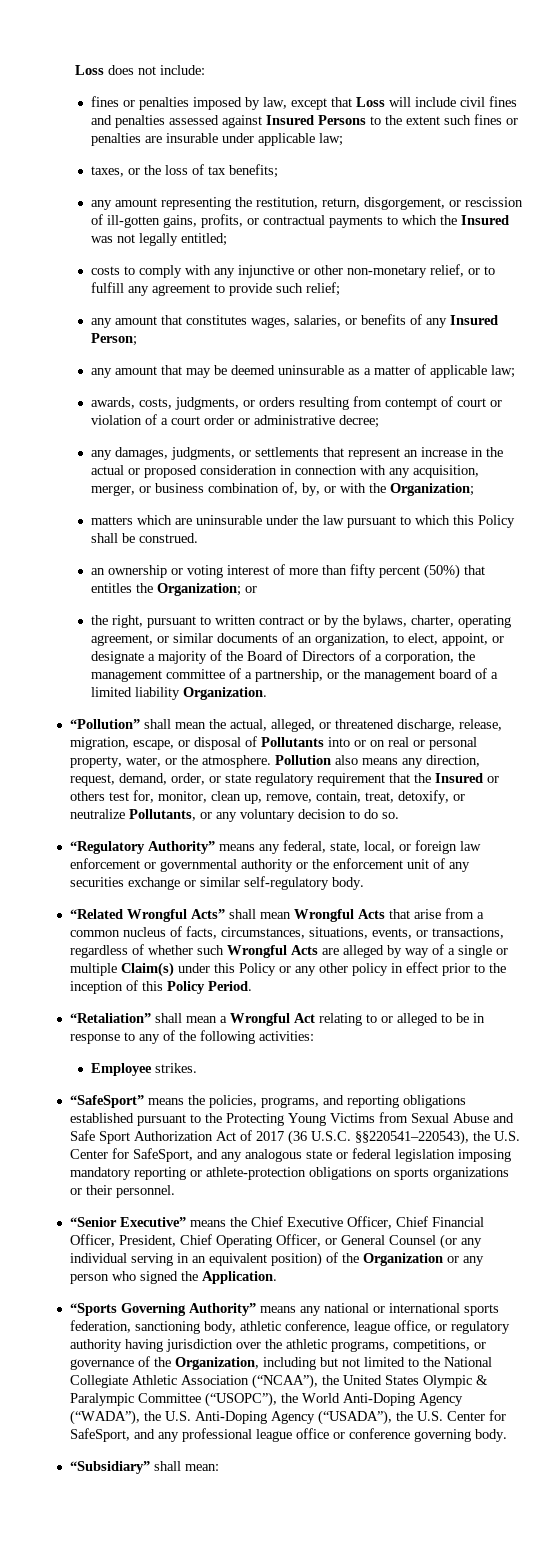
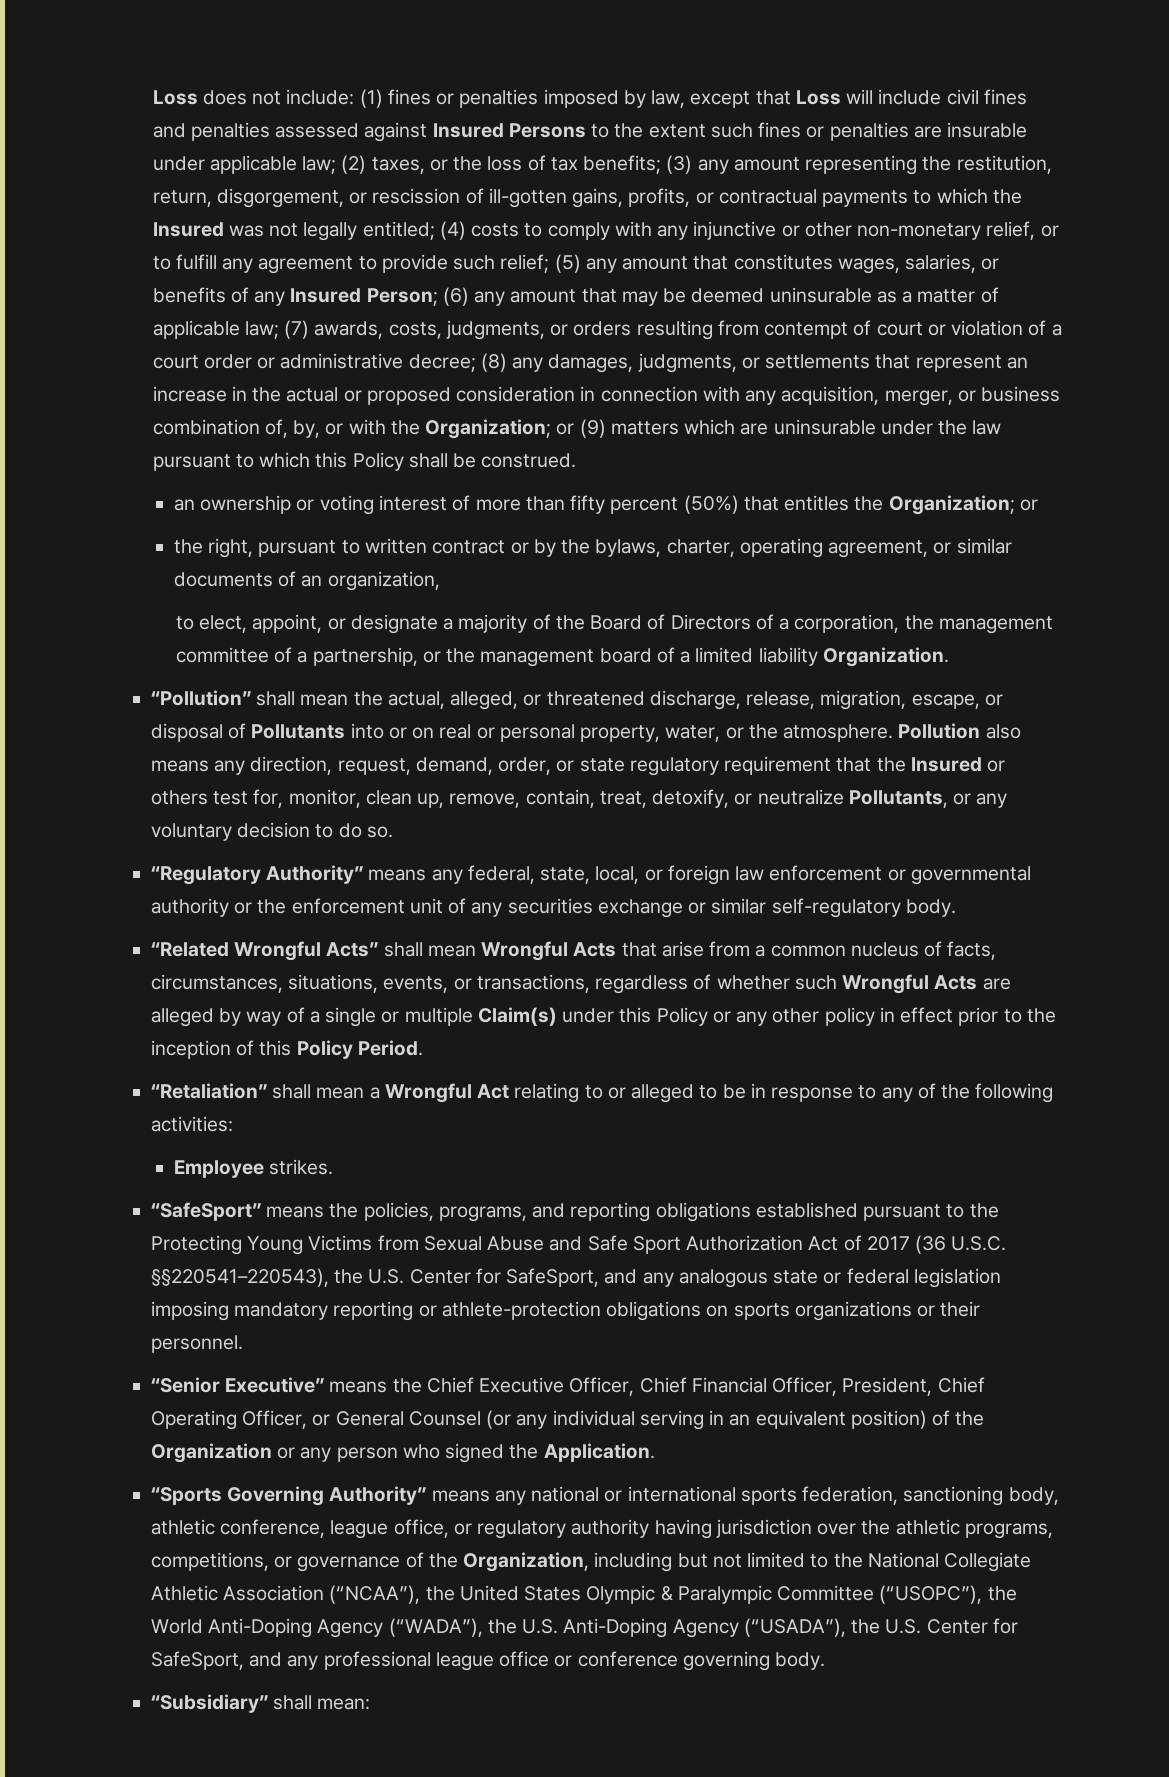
- Loss does not include:
- fines or penalties imposed by law, except that Loss will include civil fines and penalties assessed against Insured Persons to the extent such fines or penalties are insurable under applicable law;
- taxes, or the loss of tax benefits;
- any amount representing the restitution, return, disgorgement, or rescission of ill-gotten gains, profits, or contractual payments to which the Insured was not legally entitled;
- costs to comply with any injunctive or other non-monetary relief, or to fulfill any agreement to provide such relief;
- any amount that constitutes wages, salaries, or benefits of any Insured Person;
- any amount that may be deemed uninsurable as a matter of applicable law;
- awards, costs, judgments, or orders resulting from contempt of court or violation of a court order or administrative decree;
- any damages, judgments, or settlements that represent an increase in the actual or proposed consideration in connection with any acquisition, merger, or business combination of, by, or with the Organization;
- matters which are uninsurable under the law pursuant to which this Policy shall be construed.
+ Loss does not include: (1) fines or penalties imposed by law, except that Loss will include civil fines and penalties assessed against Insured Persons to the extent such fines or penalties are insurable under applicable law; (2) taxes, or the loss of tax benefits; (3) any amount representing the restitution, return, disgorgement, or rescission of ill-gotten gains, profits, or contractual payments to which the Insured was not legally entitled; (4) costs to comply with any injunctive or other non-monetary relief, or to fulfill any agreement to provide such relief; (5) any amount that constitutes wages, salaries, or benefits of any Insured Person; (6) any amount that may be deemed uninsurable as a matter of applicable law; (7) awards, costs, judgments, or orders resulting from contempt of court or violation of a court order or administrative decree; (8) any damages, judgments, or settlements that represent an increase in the actual or proposed consideration in connection with any acquisition, merger, or business combination of, by, or with the Organization; or (9) matters which are uninsurable under the law pursuant to which this Policy shall be construed.
- the right, pursuant to written contract or by the bylaws, charter, operating agreement, or similar documents of an organization, to elect, appoint, or designate a majority of the Board of Directors of a corporation, the management committee of a partnership, or the management board of a limited liability Organization.
+ the right, pursuant to written contract or by the bylaws, charter, operating agreement, or similar documents of an organization,
+ to elect, appoint, or designate a majority of the Board of Directors of a corporation, the management committee of a partnership, or the management board of a limited liability Organization.

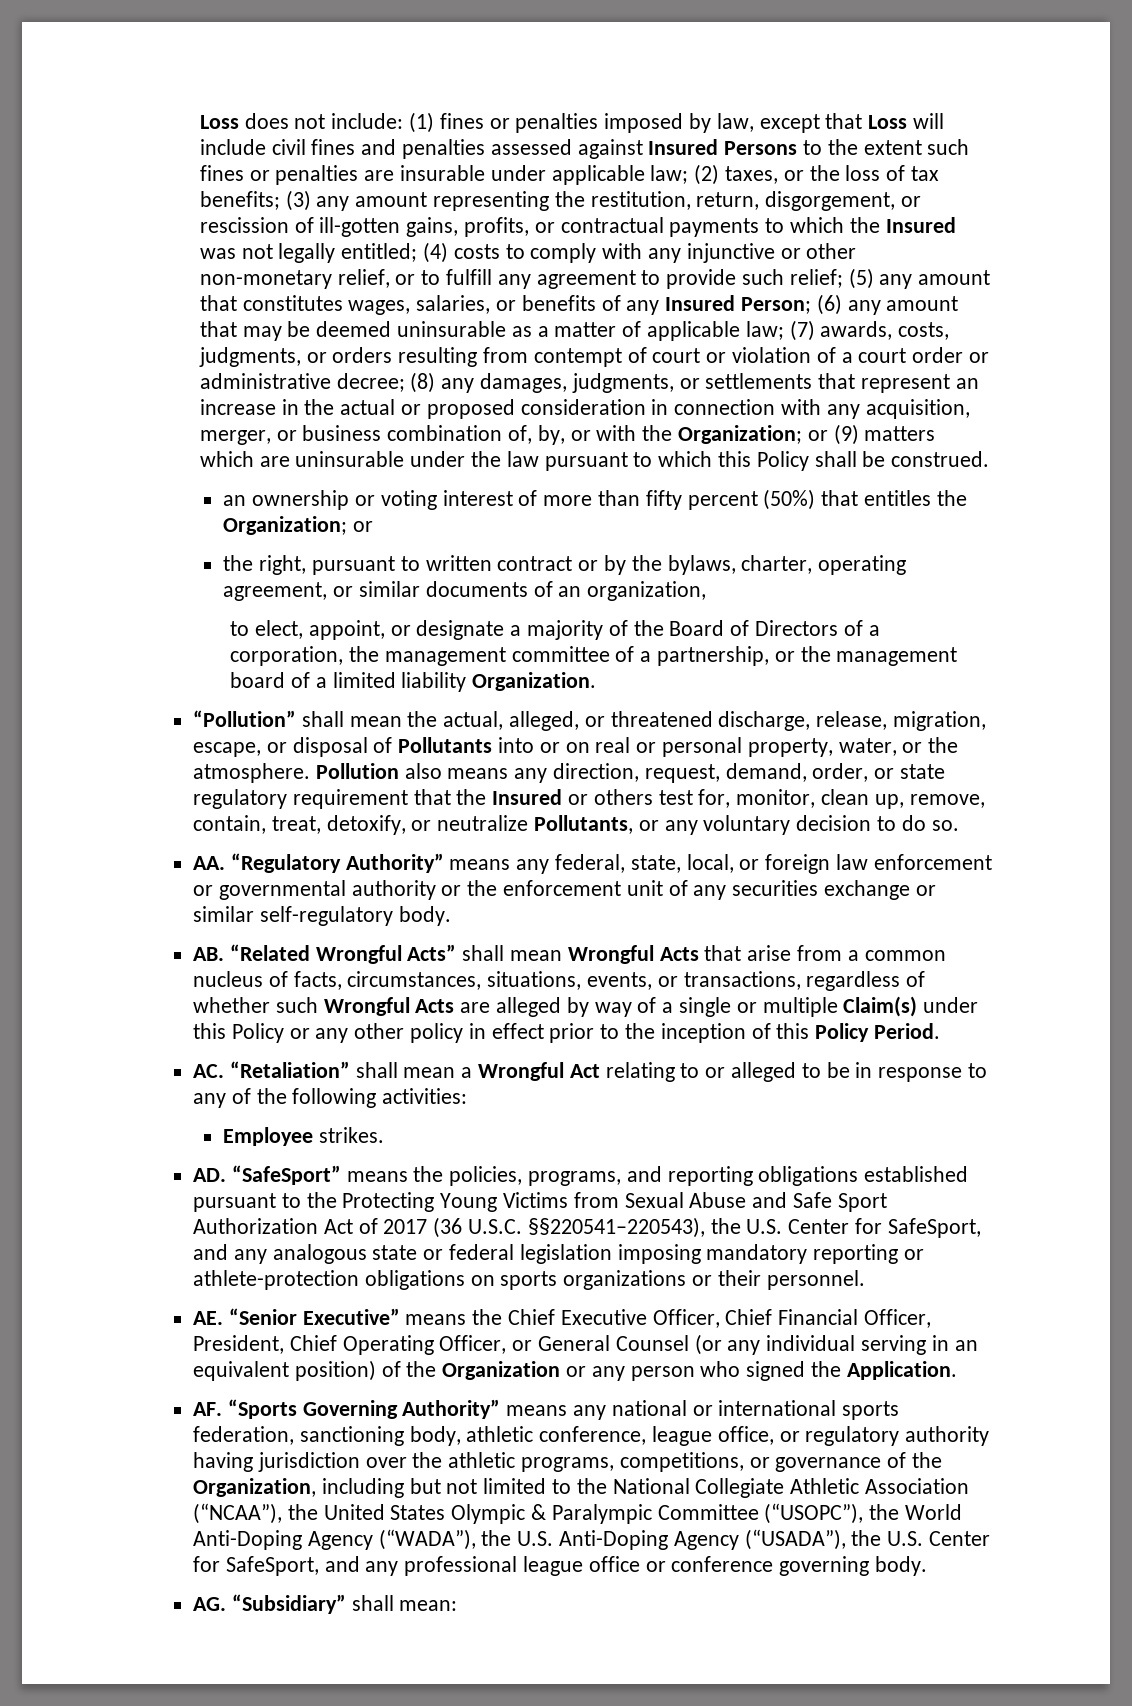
- “Regulatory Authority” means any federal, state, local, or foreign law enforcement or governmental authority or the enforcement unit of any securities exchange or similar self-regulatory body.
+ AA. “Regulatory Authority” means any federal, state, local, or foreign law enforcement or governmental authority or the enforcement unit of any securities exchange or similar self-regulatory body.
- “Related Wrongful Acts” shall mean Wrongful Acts that arise from a common nucleus of facts, circumstances, situations, events, or transactions, regardless of whether such Wrongful Acts are alleged by way of a single or multiple Claim(s) under this Policy or any other policy in effect prior to the inception of this Policy Period.
+ AB. “Related Wrongful Acts” shall mean Wrongful Acts that arise from a common nucleus of facts, circumstances, situations, events, or transactions, regardless of whether such Wrongful Acts are alleged by way of a single or multiple Claim(s) under this Policy or any other policy in effect prior to the inception of this Policy Period.
- “Retaliation” shall mean a Wrongful Act relating to or alleged to be in response to any of the following activities:
+ AC. “Retaliation” shall mean a Wrongful Act relating to or alleged to be in response to any of the following activities:
- “SafeSport” means the policies, programs, and reporting obligations established pursuant to the Protecting Young Victims from Sexual Abuse and Safe Sport Authorization Act of 2017 (36 U.S.C. §§220541–220543), the U.S. Center for SafeSport, and any analogous state or federal legislation imposing mandatory reporting or athlete-protection obligations on sports organizations or their personnel.
+ AD. “SafeSport” means the policies, programs, and reporting obligations established pursuant to the Protecting Young Victims from Sexual Abuse and Safe Sport Authorization Act of 2017 (36 U.S.C. §§220541–220543), the U.S. Center for SafeSport, and any analogous state or federal legislation imposing mandatory reporting or athlete-protection obligations on sports organizations or their personnel.
- “Senior Executive” means the Chief Executive Officer, Chief Financial Officer, President, Chief Operating Officer, or General Counsel (or any individual serving in an equivalent position) of the Organization or any person who signed the Application.
+ AE. “Senior Executive” means the Chief Executive Officer, Chief Financial Officer, President, Chief Operating Officer, or General Counsel (or any individual serving in an equivalent position) of the Organization or any person who signed the Application.
- “Sports Governing Authority” means any national or international sports federation, sanctioning body, athletic conference, league office, or regulatory authority having jurisdiction over the athletic programs, competitions, or governance of the Organization, including but not limited to the National Collegiate Athletic Association (“NCAA”), the United States Olympic & Paralympic Committee (“USOPC”), the World Anti-Doping Agency (“WADA”), the U.S. Anti-Doping Agency (“USADA”), the U.S. Center for SafeSport, and any professional league office or conference governing body.
+ AF. “Sports Governing Authority” means any national or international sports federation, sanctioning body, athletic conference, league office, or regulatory authority having jurisdiction over the athletic programs, competitions, or governance of the Organization, including but not limited to the National Collegiate Athletic Association (“NCAA”), the United States Olympic & Paralympic Committee (“USOPC”), the World Anti-Doping Agency (“WADA”), the U.S. Anti-Doping Agency (“USADA”), the U.S. Center for SafeSport, and any professional league office or conference governing body.
- “Subsidiary” shall mean:
+ AG. “Subsidiary” shall mean:

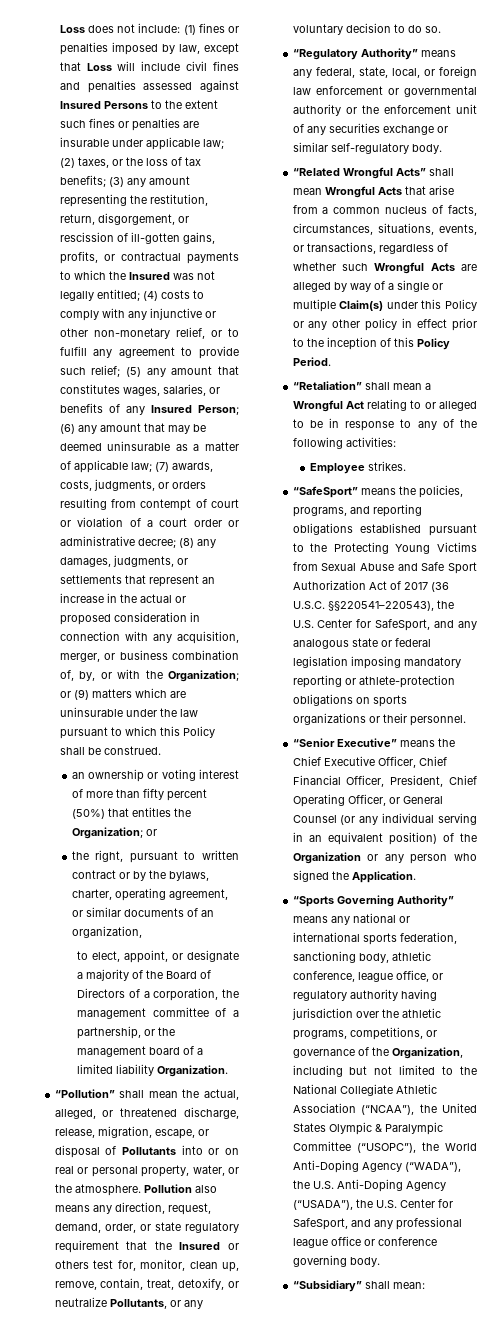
- AA. “Regulatory Authority” means any federal, state, local, or foreign law enforcement or governmental authority or the enforcement unit of any securities exchange or similar self-regulatory body.
+ “Regulatory Authority” means any federal, state, local, or foreign law enforcement or governmental authority or the enforcement unit of any securities exchange or similar self-regulatory body.
- AB. “Related Wrongful Acts” shall mean Wrongful Acts that arise from a common nucleus of facts, circumstances, situations, events, or transactions, regardless of whether such Wrongful Acts are alleged by way of a single or multiple Claim(s) under this Policy or any other policy in effect prior to the inception of this Policy Period.
+ “Related Wrongful Acts” shall mean Wrongful Acts that arise from a common nucleus of facts, circumstances, situations, events, or transactions, regardless of whether such Wrongful Acts are alleged by way of a single or multiple Claim(s) under this Policy or any other policy in effect prior to the inception of this Policy Period.
- AC. “Retaliation” shall mean a Wrongful Act relating to or alleged to be in response to any of the following activities:
+ “Retaliation” shall mean a Wrongful Act relating to or alleged to be in response to any of the following activities:
- AD. “SafeSport” means the policies, programs, and reporting obligations established pursuant to the Protecting Young Victims from Sexual Abuse and Safe Sport Authorization Act of 2017 (36 U.S.C. §§220541–220543), the U.S. Center for SafeSport, and any analogous state or federal legislation imposing mandatory reporting or athlete-protection obligations on sports organizations or their personnel.
+ “SafeSport” means the policies, programs, and reporting obligations established pursuant to the Protecting Young Victims from Sexual Abuse and Safe Sport Authorization Act of 2017 (36 U.S.C. §§220541–220543), the U.S. Center for SafeSport, and any analogous state or federal legislation imposing mandatory reporting or athlete-protection obligations on sports organizations or their personnel.
- AE. “Senior Executive” means the Chief Executive Officer, Chief Financial Officer, President, Chief Operating Officer, or General Counsel (or any individual serving in an equivalent position) of the Organization or any person who signed the Application.
+ “Senior Executive” means the Chief Executive Officer, Chief Financial Officer, President, Chief Operating Officer, or General Counsel (or any individual serving in an equivalent position) of the Organization or any person who signed the Application.
- AF. “Sports Governing Authority” means any national or international sports federation, sanctioning body, athletic conference, league office, or regulatory authority having jurisdiction over the athletic programs, competitions, or governance of the Organization, including but not limited to the National Collegiate Athletic Association (“NCAA”), the United States Olympic & Paralympic Committee (“USOPC”), the World Anti-Doping Agency (“WADA”), the U.S. Anti-Doping Agency (“USADA”), the U.S. Center for SafeSport, and any professional league office or conference governing body.
+ “Sports Governing Authority” means any national or international sports federation, sanctioning body, athletic conference, league office, or regulatory authority having jurisdiction over the athletic programs, competitions, or governance of the Organization, including but not limited to the National Collegiate Athletic Association (“NCAA”), the United States Olympic & Paralympic Committee (“USOPC”), the World Anti-Doping Agency (“WADA”), the U.S. Anti-Doping Agency (“USADA”), the U.S. Center for SafeSport, and any professional league office or conference governing body.
- AG. “Subsidiary” shall mean:
+ “Subsidiary” shall mean:

